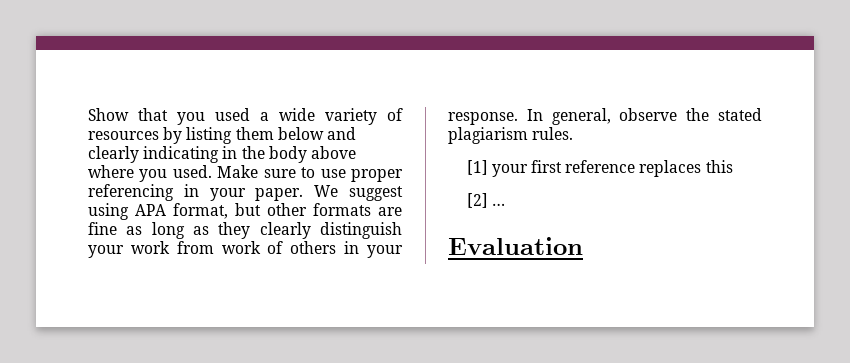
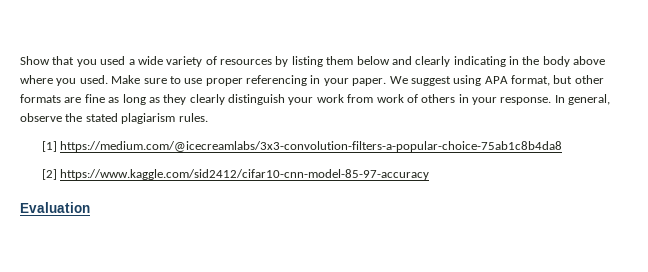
- [1] your first reference replaces this
+ [1] https://medium.com/@icecreamlabs/3x3-convolution-filters-a-popular-choice-75ab1c8b4da8
- [2] …
+ [2] https://www.kaggle.com/sid2412/cifar10-cnn-model-85-97-accuracy

